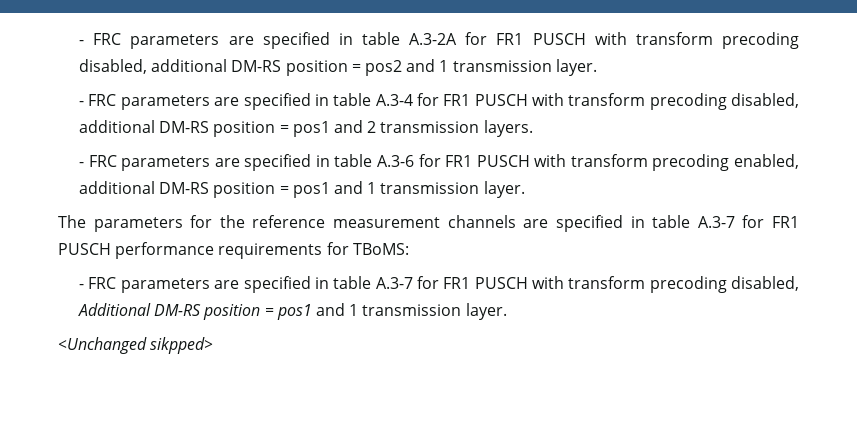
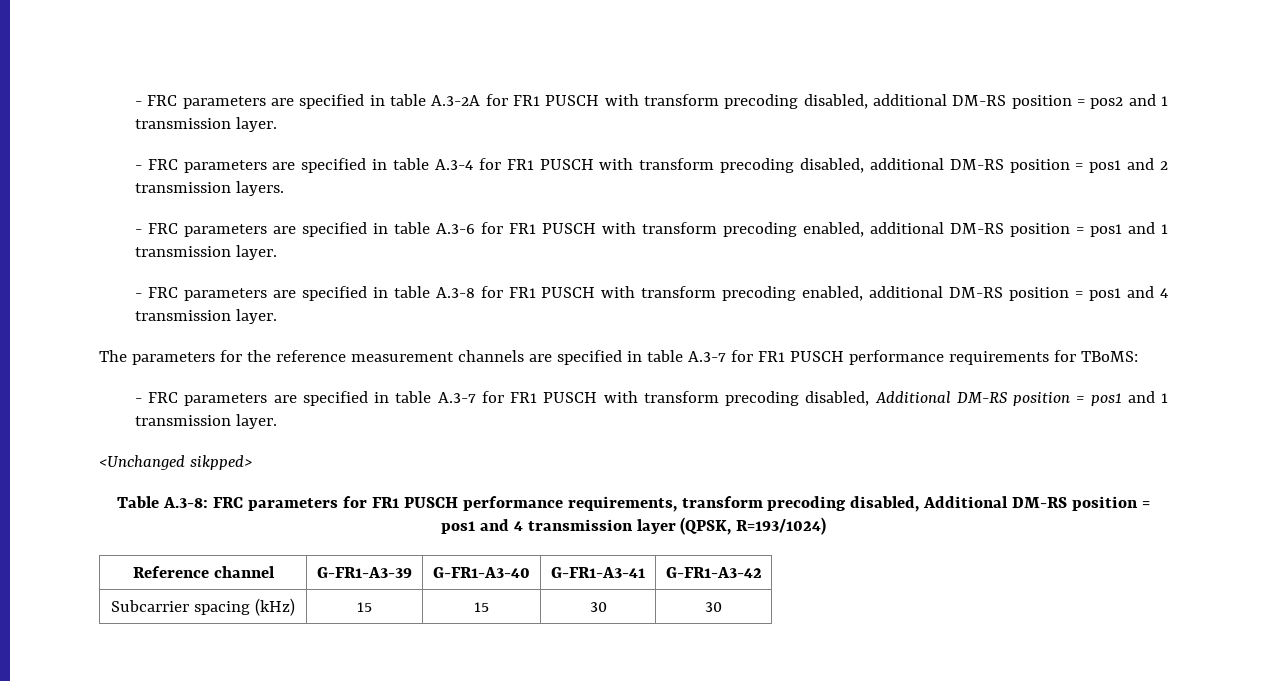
+ - FRC parameters are specified in table A.3-8 for FR1 PUSCH with transform precoding enabled, additional DM-RS position = pos1 and 4 transmission layer.
+ Table A.3-8: FRC parameters for FR1 PUSCH performance requirements, transform precoding disabled, Additional DM-RS position = pos1 and 4 transmission layer (QPSK, R=193/1024)
+ Reference channel | G-FR1-A3-39 | G-FR1-A3-40 | G-FR1-A3-41 | G-FR1-A3-42
+ Subcarrier spacing (kHz) | 15 | 15 | 30 | 30

